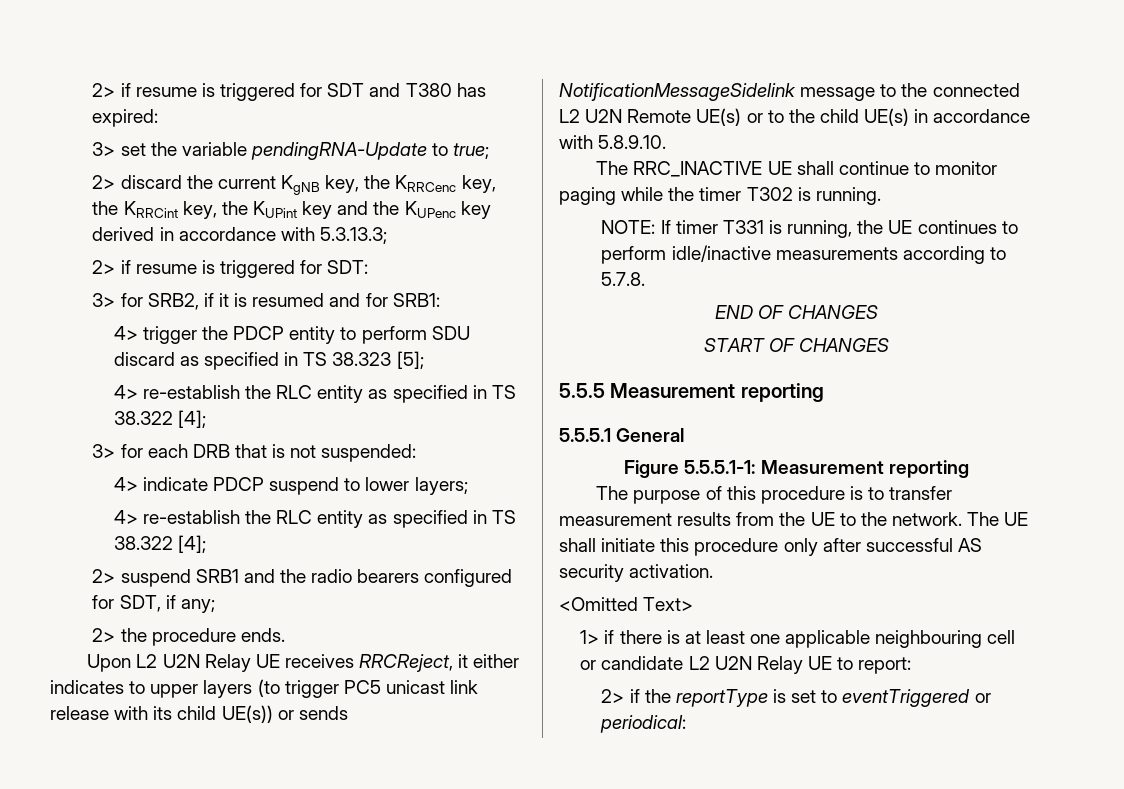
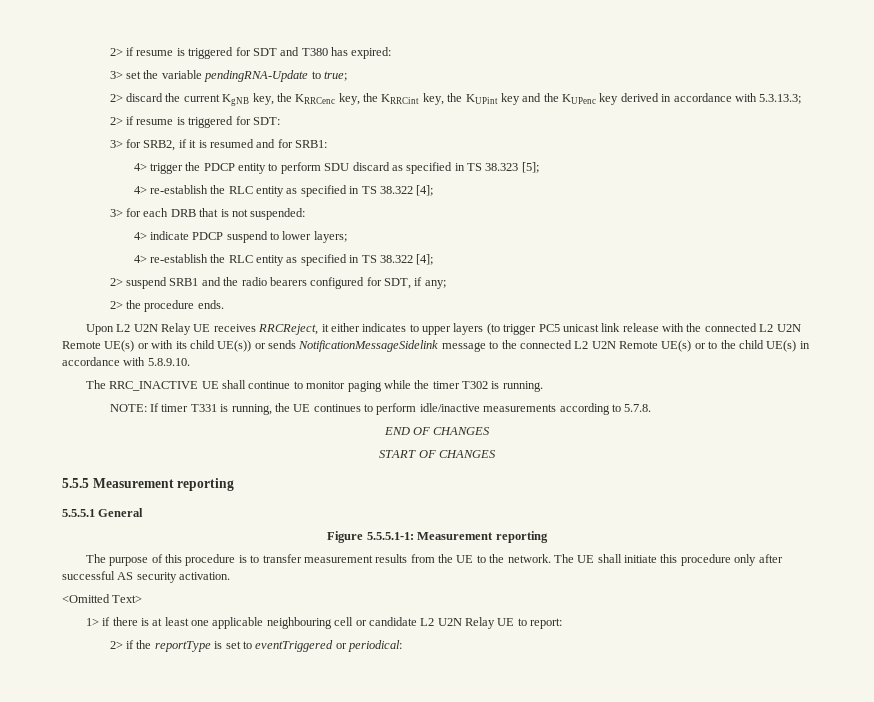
- Upon L2 U2N Relay UE receives RRCReject, it either indicates to upper layers (to trigger PC5 unicast link release with its child UE(s)) or sends NotificationMessageSidelink message to the connected L2 U2N Remote UE(s) or to the child UE(s) in accordance with 5.8.9.10.
+ Upon L2 U2N Relay UE receives RRCReject, it either indicates to upper layers (to trigger PC5 unicast link release with the connected L2 U2N Remote UE(s) or with its child UE(s)) or sends NotificationMessageSidelink message to the connected L2 U2N Remote UE(s) or to the child UE(s) in accordance with 5.8.9.10.

